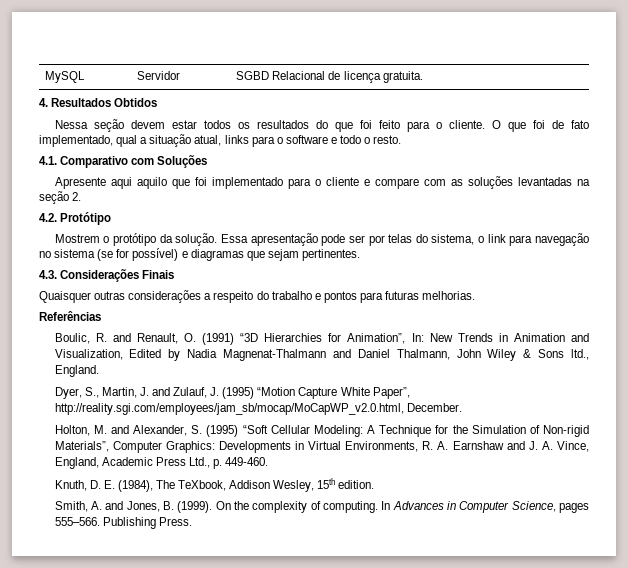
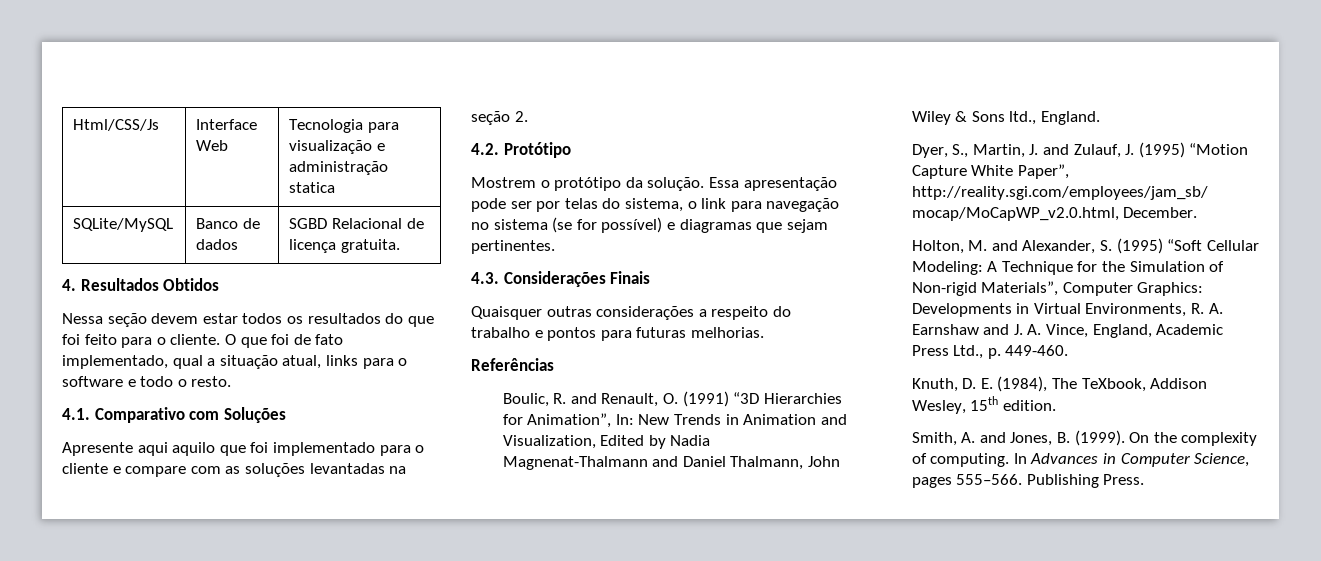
- MySQL | Servidor | SGBD Relacional de licença gratuita.
+ Html/CSS/Js | Interface Web | Tecnologia para visualização e administração statica
+ SQLite/MySQL | Banco de dados | SGBD Relacional de licença gratuita.

